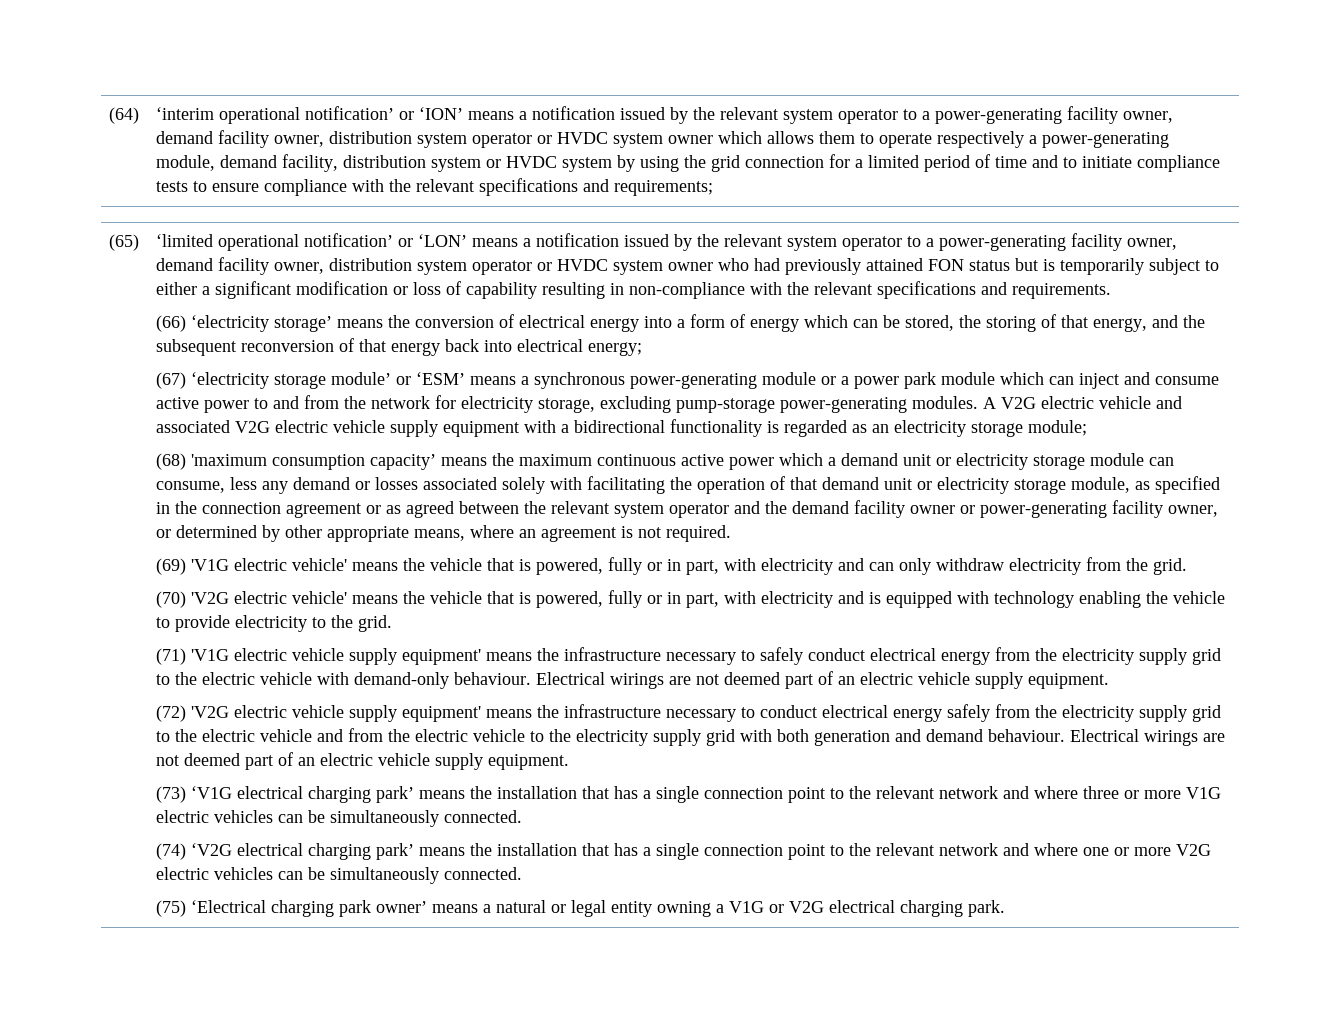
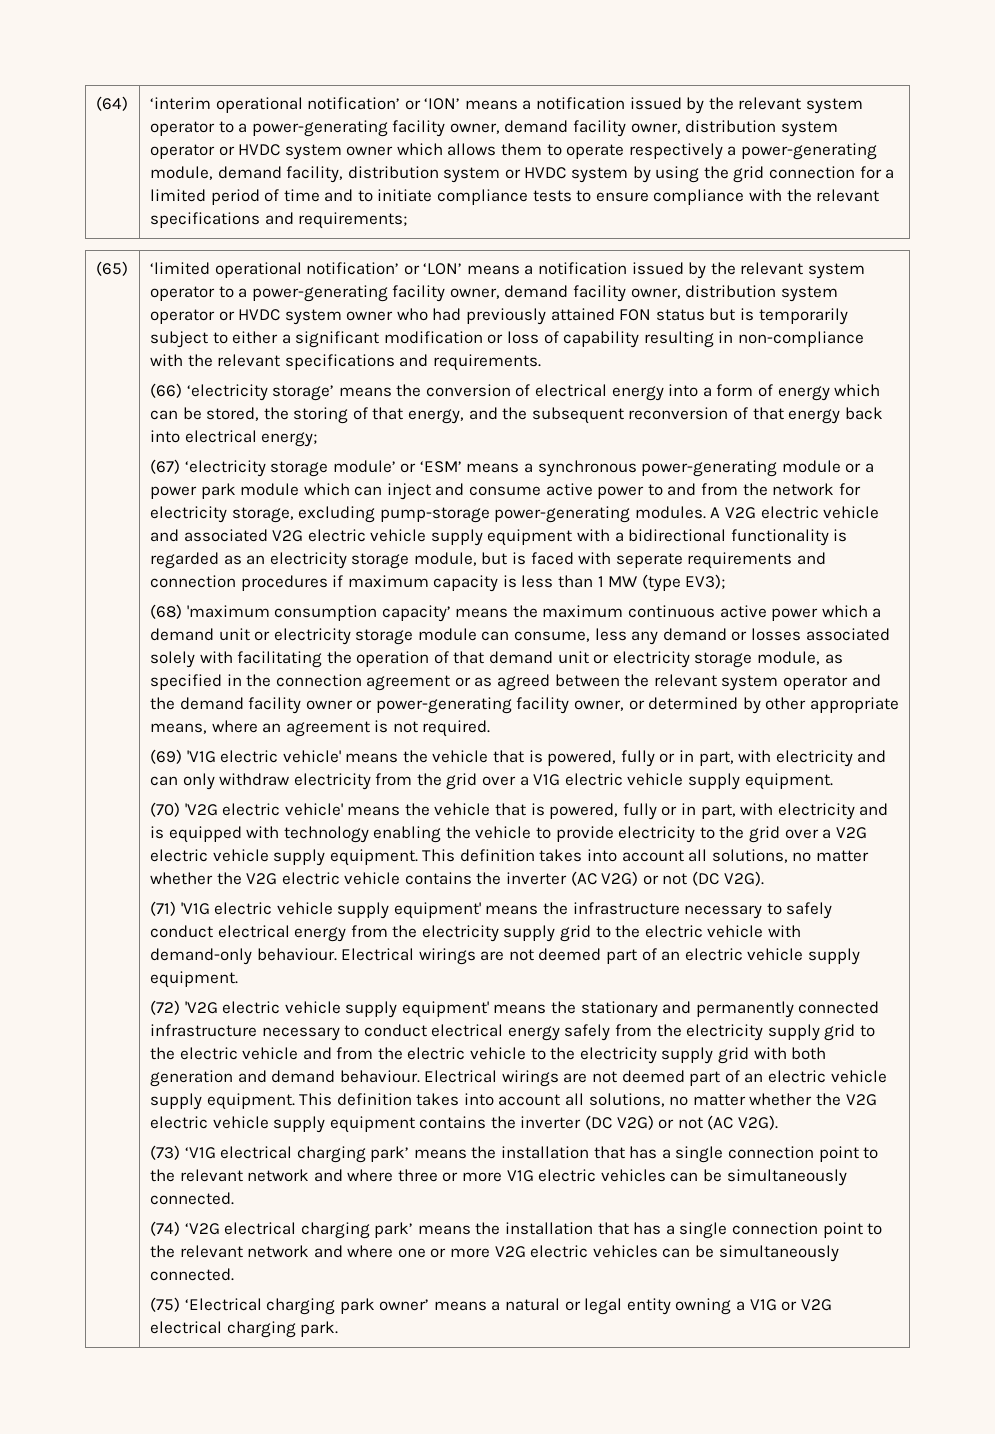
- A V2G electric vehicle and associated V2G electric vehicle supply equipment with a bidirectional functionality is regarded as an electricity storage module;
+ A V2G electric vehicle and associated V2G electric vehicle supply equipment with a bidirectional functionality is regarded as an electricity storage module, but is faced with seperate requirements and connection procedures if maximum capacity is less than 1 MW (type EV3);
- (69) 'V1G electric vehicle' means the vehicle that is powered, fully or in part, with electricity and can only withdraw electricity from the grid.
+ (69) 'V1G electric vehicle' means the vehicle that is powered, fully or in part, with electricity and can only withdraw electricity from the grid over a V1G electric vehicle supply equipment.
- (70) 'V2G electric vehicle' means the vehicle that is powered, fully or in part, with electricity and is equipped with technology enabling the vehicle to provide electricity to the grid.
+ (70) 'V2G electric vehicle' means the vehicle that is powered, fully or in part, with electricity and is equipped with technology enabling the vehicle to provide electricity to the grid over a V2G electric vehicle supply equipment. This definition takes into account all solutions, no matter whether the V2G electric vehicle contains the inverter (AC V2G) or not (DC V2G).
- (72) 'V2G electric vehicle supply equipment' means the infrastructure necessary to conduct electrical energy safely from the electricity supply grid to the electric vehicle and from the electric vehicle to the electricity supply grid with both generation and demand behaviour.
+ (72) 'V2G electric vehicle supply equipment' means the stationary and permanently connected infrastructure necessary to conduct electrical energy safely from the electricity supply grid to the electric vehicle and from the electric vehicle to the electricity supply grid with both generation and demand behaviour.
+ This definition takes into account all solutions, no matter whether the V2G electric vehicle supply equipment contains the inverter (DC V2G) or not (AC V2G).

